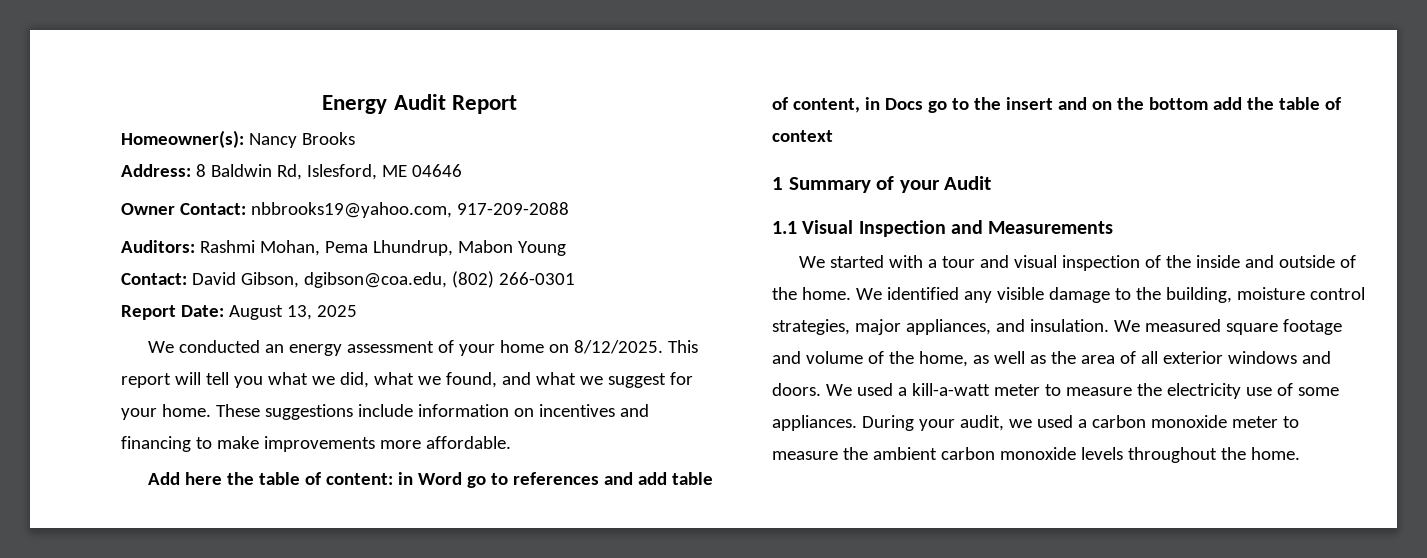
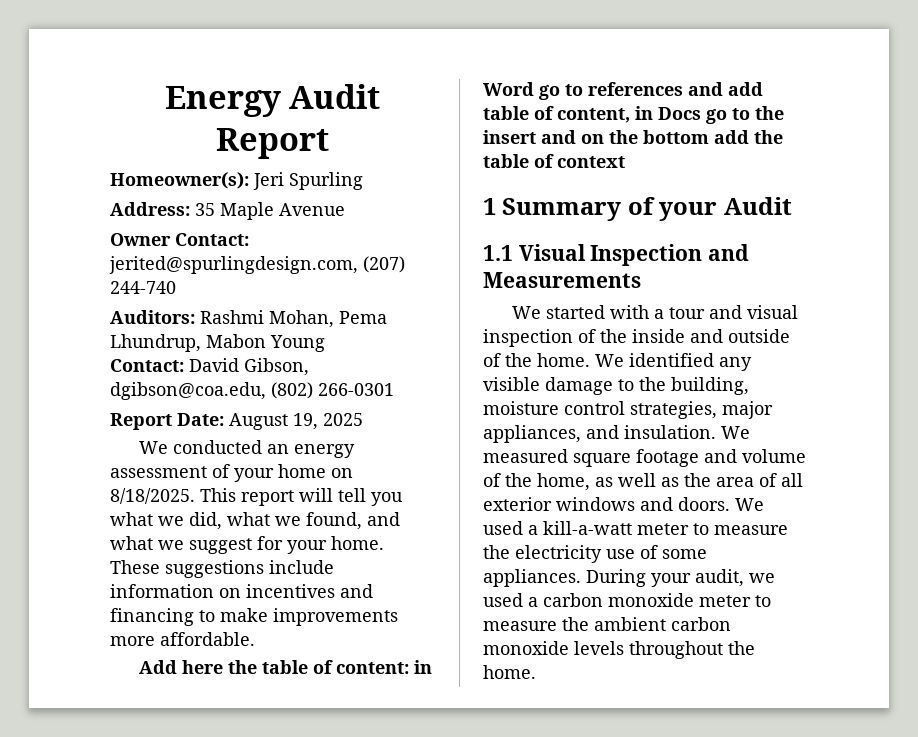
- Homeowner(s): Nancy Brooks
+ Homeowner(s): Jeri Spurling
- Address: 8 Baldwin Rd, Islesford, ME 04646
+ Address: 35 Maple Avenue
- Owner Contact: nbbrooks19@yahoo.com, 917-209-2088
+ Owner Contact: jerited@spurlingdesign.com, (207) 244-740
- Report Date: August 13, 2025
+ Report Date: August 19, 2025
- We conducted an energy assessment of your home on 8/12/2025.
+ We conducted an energy assessment of your home on 8/18/2025.

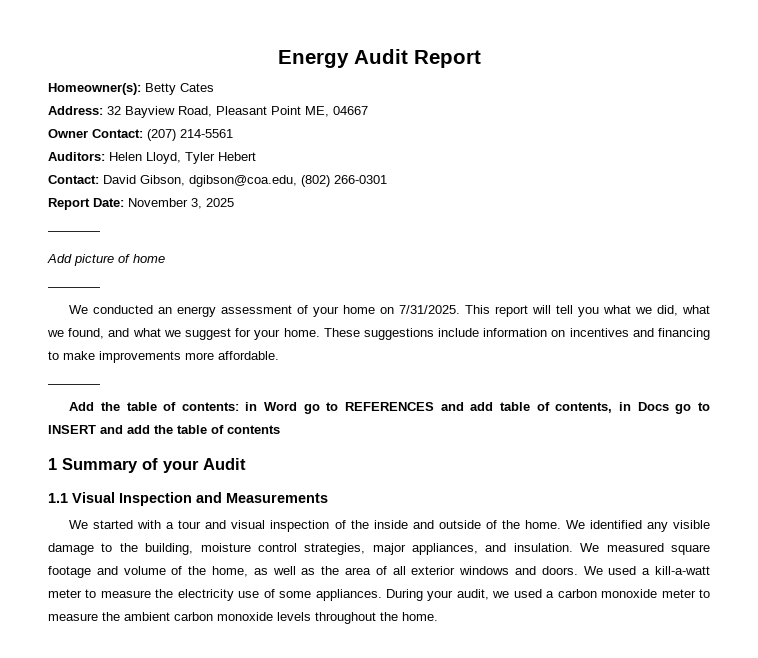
- Homeowner(s): Jeri Spurling
+ Homeowner(s): Betty Cates
- Address: 35 Maple Avenue
- Owner Contact: jerited@spurlingdesign.com, (207) 244-740
- Auditors: Rashmi Mohan, Pema Lhundrup, Mabon Young
+ Address: 32 Bayview Road, Pleasant Point ME, 04667
+ Owner Contact: (207) 214-5561
+ Auditors: Helen Lloyd, Tyler Hebert
- Report Date: August 19, 2025
+ Report Date: November 3, 2025
+ ————
+ Add picture of home
+ ————
- We conducted an energy assessment of your home on 8/18/2025.
+ We conducted an energy assessment of your home on 7/31/2025.
  These suggestions include information on incentives and financing to make improvements more affordable.
- Add here the table of content: in Word go to references and add table of content, in Docs go to the insert and on the bottom add the table of context
+ ————
+ Add the table of contents: in Word go to REFERENCES and add table of contents, in Docs go to INSERT and add the table of contents

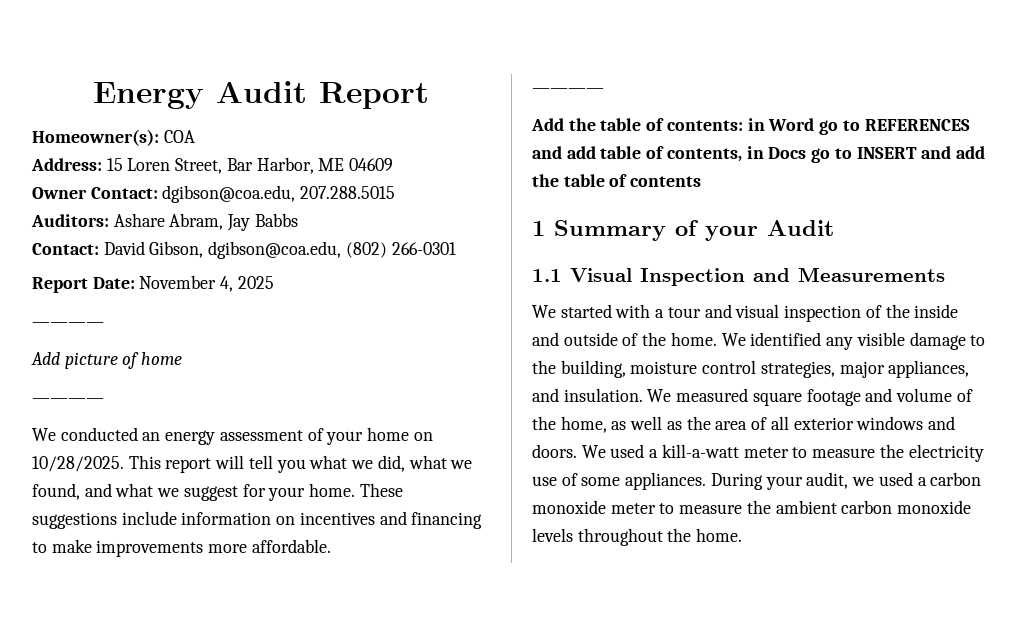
- Homeowner(s): Betty Cates
+ Homeowner(s): COA
- Address: 32 Bayview Road, Pleasant Point ME, 04667
+ Address: 15 Loren Street, Bar Harbor, ME 04609
- Owner Contact: (207) 214-5561
+ Owner Contact: dgibson@coa.edu, 207.288.5015
- Auditors: Helen Lloyd, Tyler Hebert
+ Auditors: Ashare Abram, Jay Babbs
- Report Date: November 3, 2025
+ Report Date: November 4, 2025
- We conducted an energy assessment of your home on 7/31/2025.
+ We conducted an energy assessment of your home on 10/28/2025.

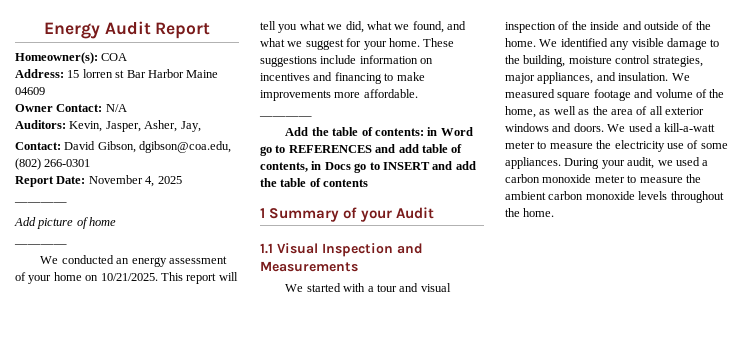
- Address: 15 Loren Street, Bar Harbor, ME 04609
+ Address: 15 lorren st Bar Harbor Maine 04609
- Owner Contact: dgibson@coa.edu, 207.288.5015
+ Owner Contact: N/A
- Auditors: Ashare Abram, Jay Babbs
+ Auditors: Kevin, Jasper, Asher, Jay,
- We conducted an energy assessment of your home on 10/28/2025.
+ We conducted an energy assessment of your home on 10/21/2025.

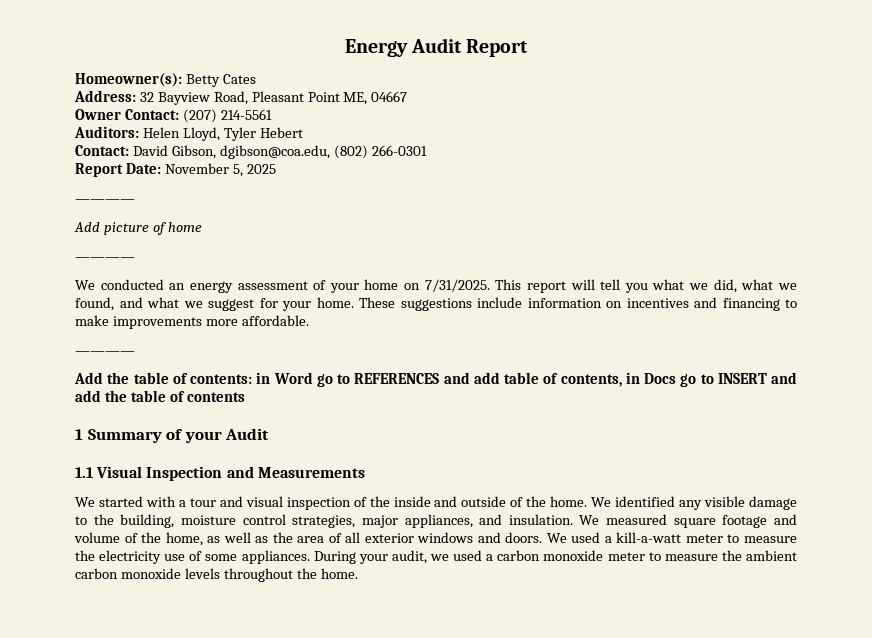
- Homeowner(s): COA
+ Homeowner(s): Betty Cates
- Address: 15 lorren st Bar Harbor Maine 04609
+ Address: 32 Bayview Road, Pleasant Point ME, 04667
- Owner Contact: N/A
+ Owner Contact: (207) 214-5561
- Auditors: Kevin, Jasper, Asher, Jay,
+ Auditors: Helen Lloyd, Tyler Hebert
- Report Date: November 4, 2025
+ Report Date: November 5, 2025
- We conducted an energy assessment of your home on 10/21/2025.
+ We conducted an energy assessment of your home on 7/31/2025.

